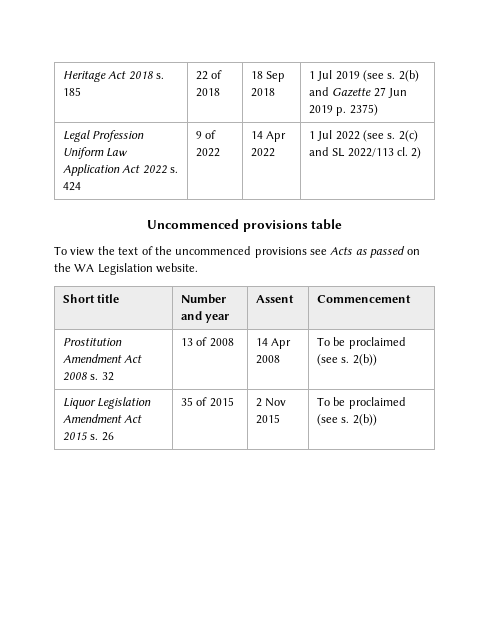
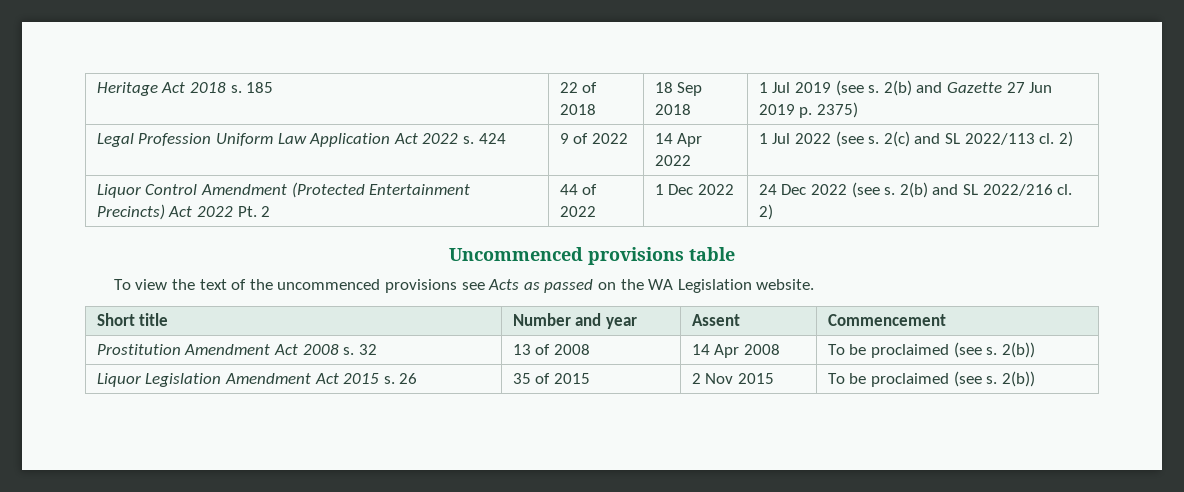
+ Liquor Control Amendment (Protected Entertainment Precincts) Act 2022 Pt. 2 | 44 of 2022 | 1 Dec 2022 | 24 Dec 2022 (see s. 2(b) and SL 2022/216 cl. 2)

